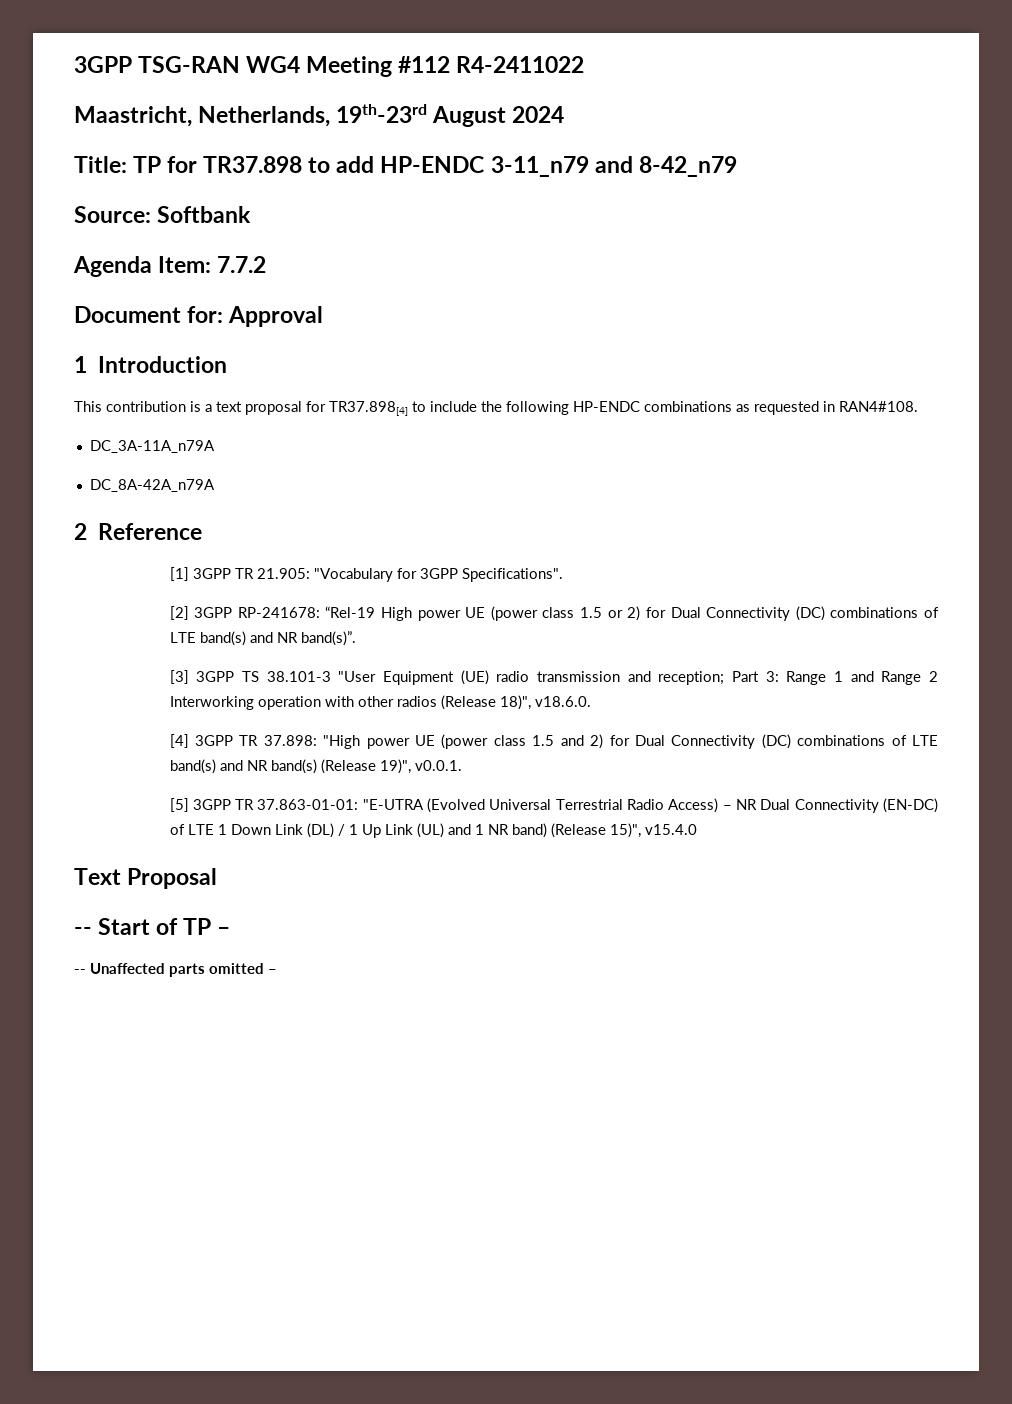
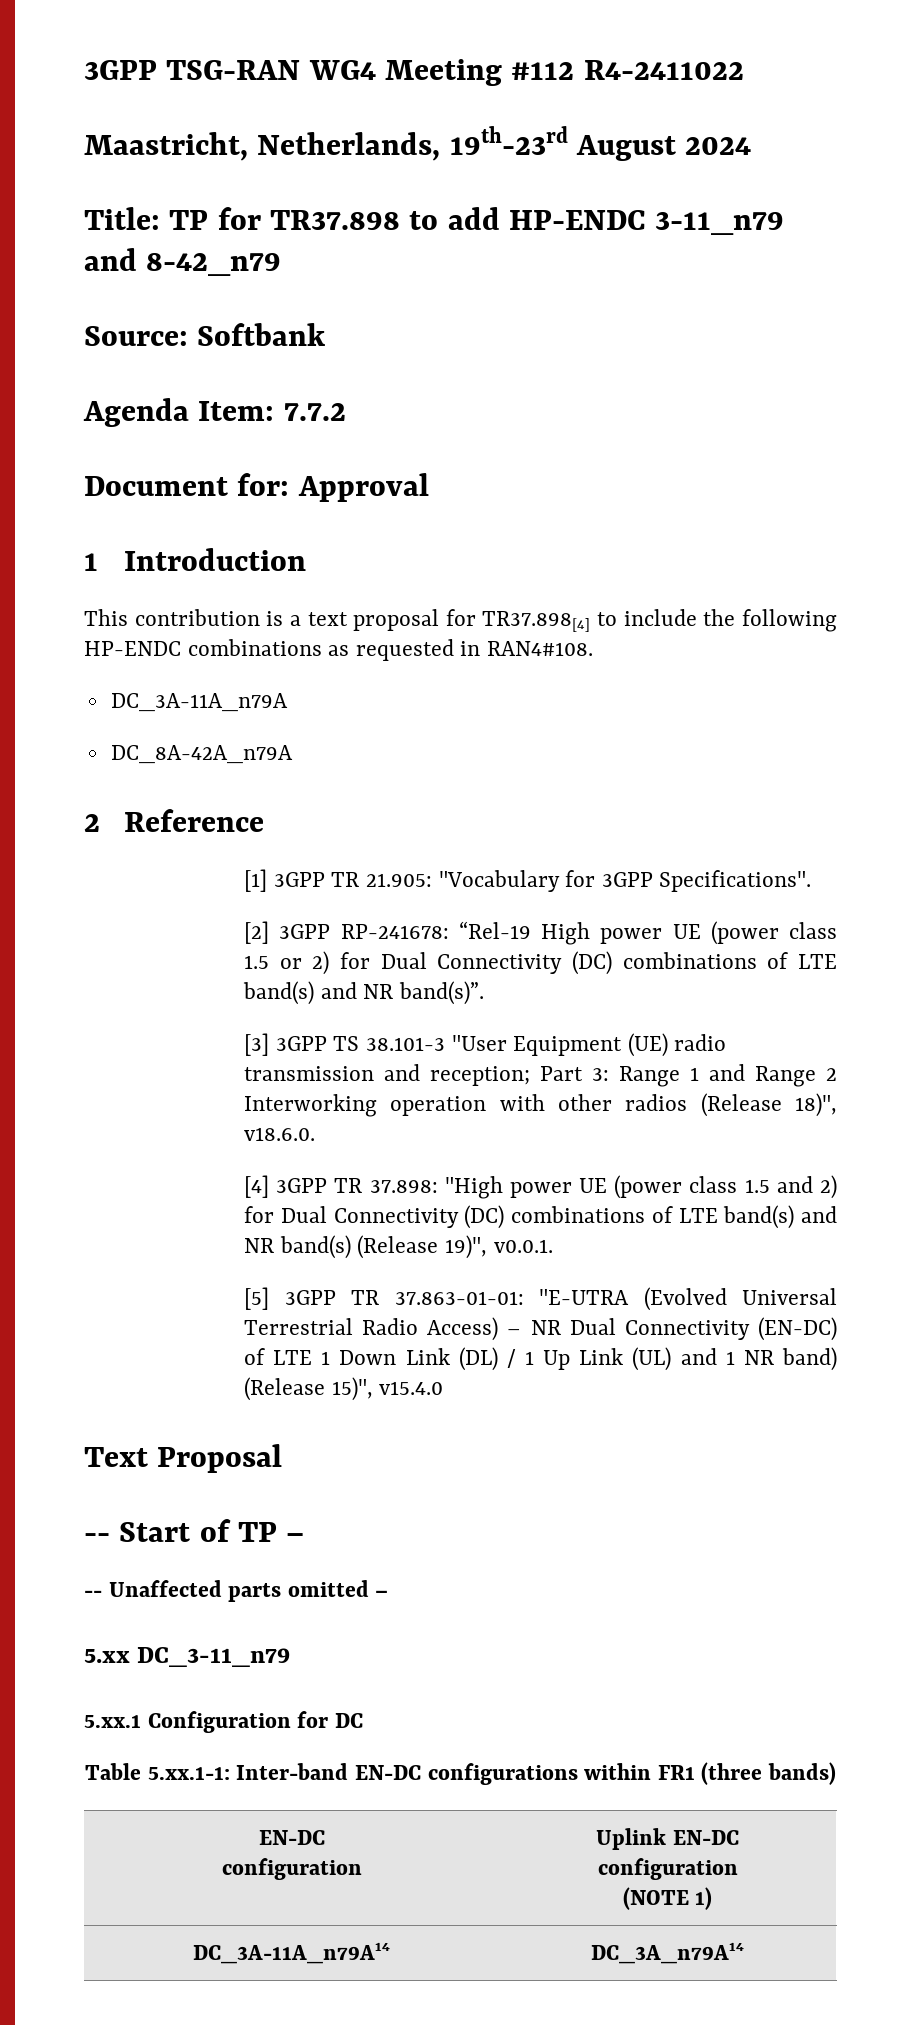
+ 5.xx DC_3-11_n79
+ 5.xx.1 Configuration for DC
+ Table 5.xx.1-1: Inter-band EN-DC configurations within FR1 (three bands)
+ EN-DC
+ configuration | Uplink EN-DC
+ configuration
+ (NOTE 1)
+ DC_3A-11A_n79A14 | DC_3A_n79A14

